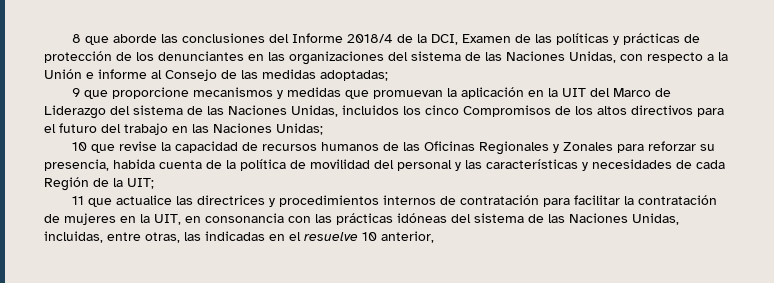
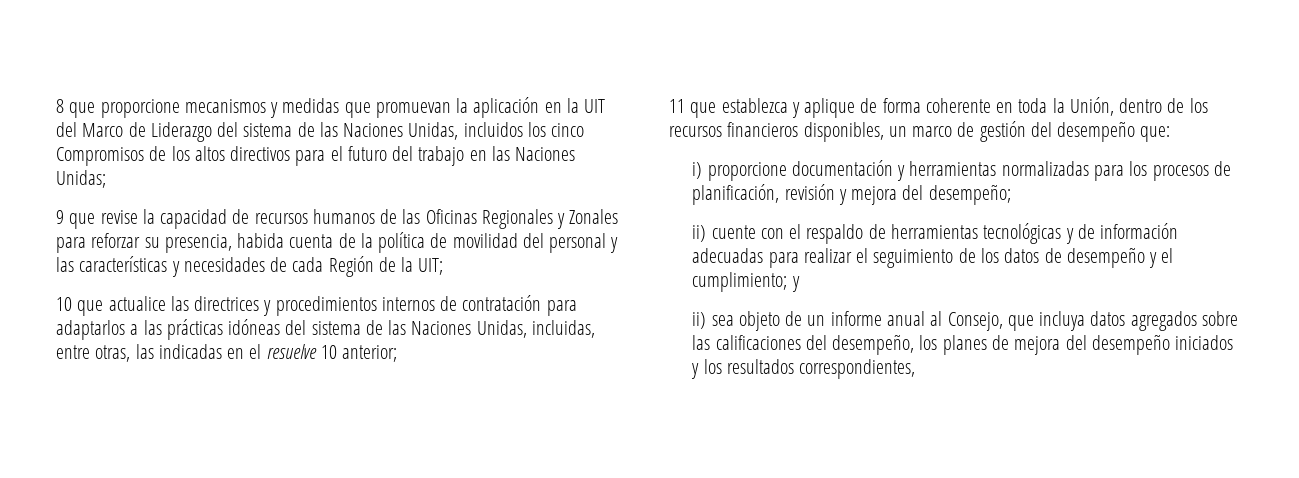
- 8 que aborde las conclusiones del Informe 2018/4 de la DCI, Examen de las políticas y prácticas de protección de los denunciantes en las organizaciones del sistema de las Naciones Unidas, con respecto a la Unión e informe al Consejo de las medidas adoptadas;
- 9 que proporcione mecanismos y medidas que promuevan la aplicación en la UIT del Marco de Liderazgo del sistema de las Naciones Unidas, incluidos los cinco Compromisos de los altos directivos para el futuro del trabajo en las Naciones Unidas;
+ 8 que proporcione mecanismos y medidas que promuevan la aplicación en la UIT del Marco de Liderazgo del sistema de las Naciones Unidas, incluidos los cinco Compromisos de los altos directivos para el futuro del trabajo en las Naciones Unidas;
- 10 que revise la capacidad de recursos humanos de las Oficinas Regionales y Zonales para reforzar su presencia, habida cuenta de la política de movilidad del personal y las características y necesidades de cada Región de la UIT;
+ 9 que revise la capacidad de recursos humanos de las Oficinas Regionales y Zonales para reforzar su presencia, habida cuenta de la política de movilidad del personal y las características y necesidades de cada Región de la UIT;
- 11 que actualice las directrices y procedimientos internos de contratación para facilitar la contratación de mujeres en la UIT, en consonancia con las prácticas idóneas del sistema de las Naciones Unidas, incluidas, entre otras, las indicadas en el resuelve 10 anterior,
+ 10 que actualice las directrices y procedimientos internos de contratación para adaptarlos a las prácticas idóneas del sistema de las Naciones Unidas, incluidas, entre otras, las indicadas en el resuelve 10 anterior;
+ 11 que establezca y aplique de forma coherente en toda la Unión, dentro de los recursos financieros disponibles, un marco de gestión del desempeño que:
+ i) proporcione documentación y herramientas normalizadas para los procesos de planificación, revisión y mejora del desempeño;
+ ii) cuente con el respaldo de herramientas tecnológicas y de información adecuadas para realizar el seguimiento de los datos de desempeño y el cumplimiento; y
+ ii) sea objeto de un informe anual al Consejo, que incluya datos agregados sobre las calificaciones del desempeño, los planes de mejora del desempeño iniciados y los resultados correspondientes,

